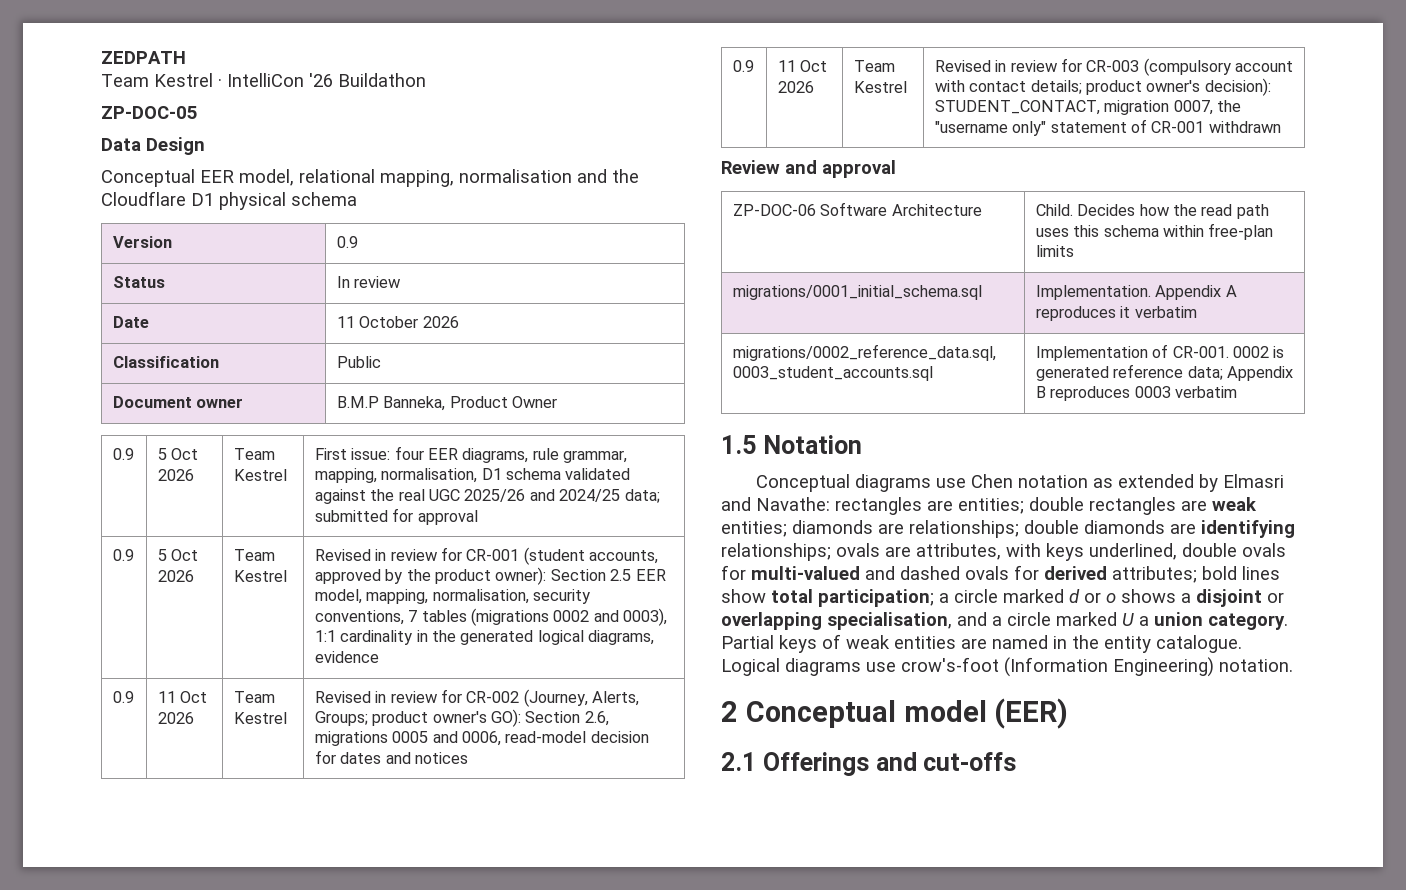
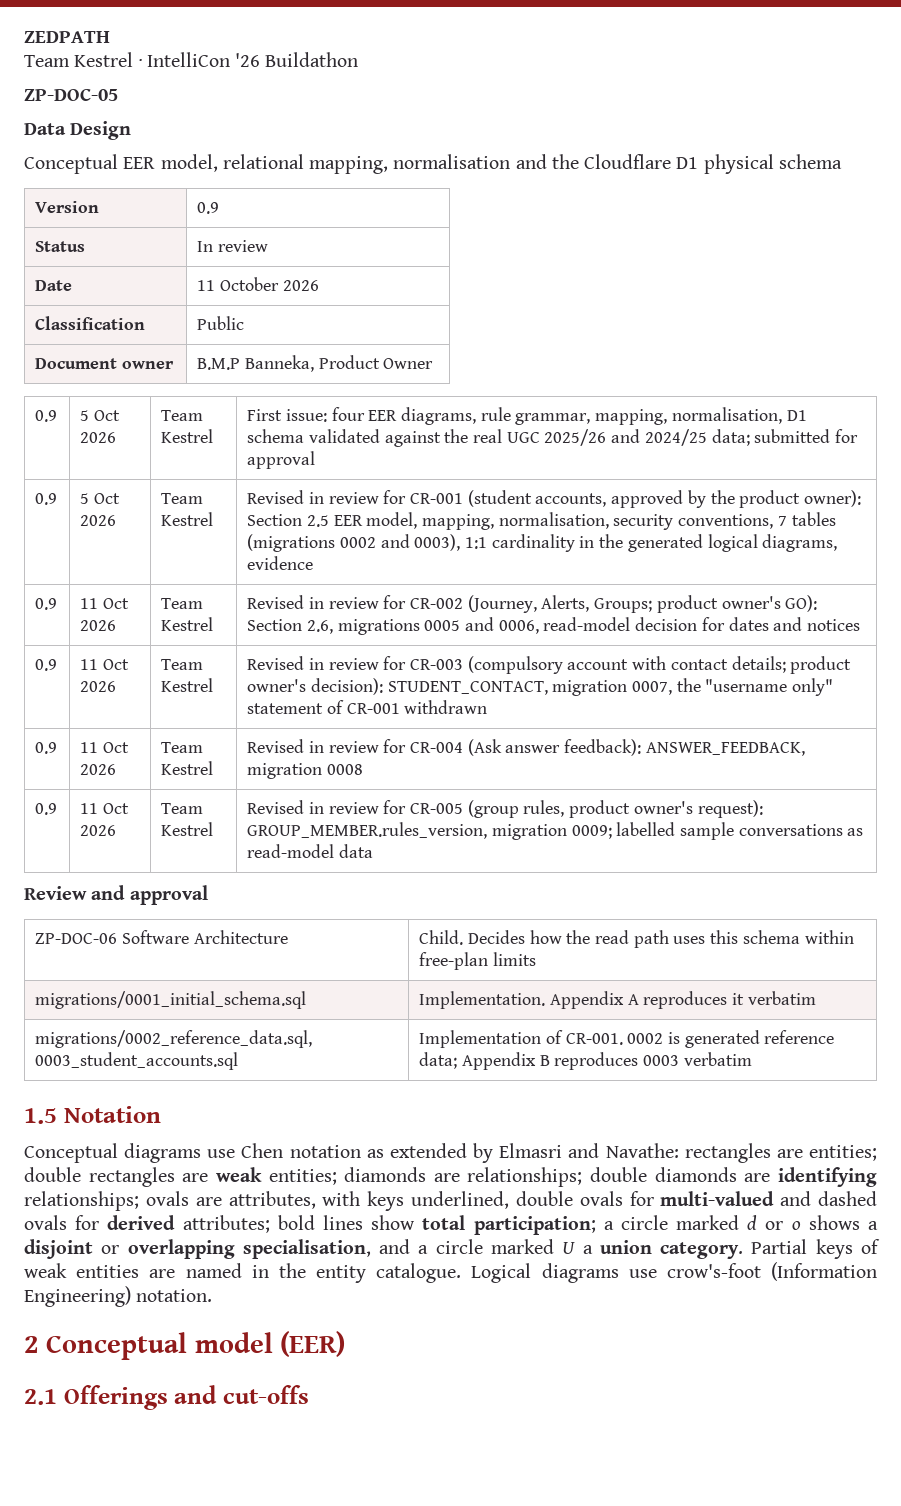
+ 0.9 | 11 Oct 2026 | Team Kestrel | Revised in review for CR-004 (Ask answer feedback): ANSWER_FEEDBACK, migration 0008
+ 0.9 | 11 Oct 2026 | Team Kestrel | Revised in review for CR-005 (group rules, product owner's request): GROUP_MEMBER.rules_version, migration 0009; labelled sample conversations as read-model data

